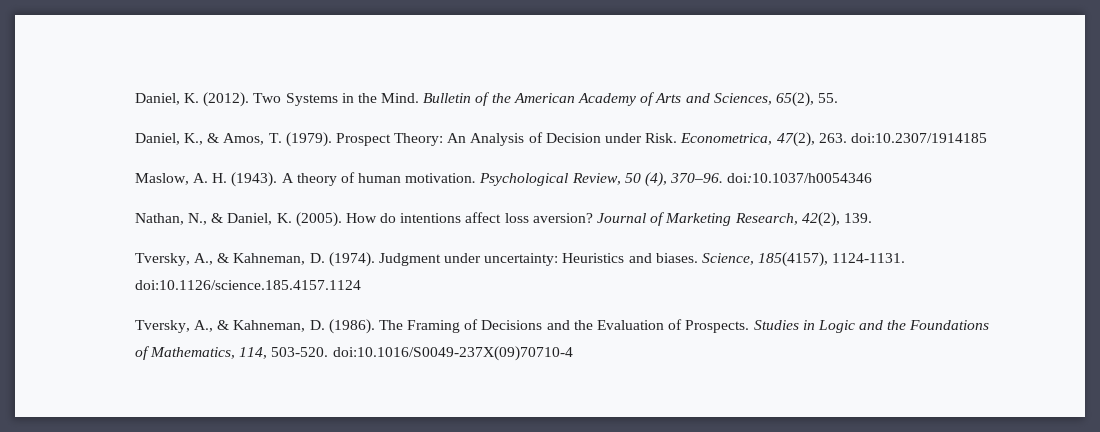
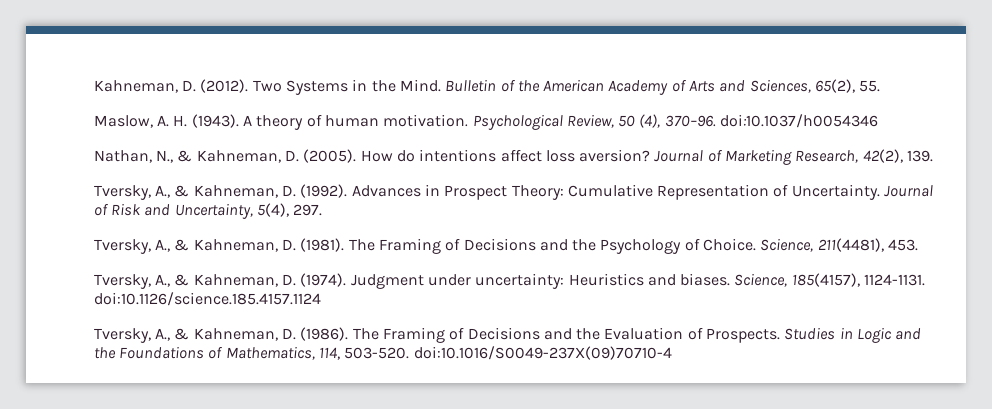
- Daniel, K. (2012).
+ Kahneman, D. (2012).
- Daniel, K., & Amos, T. (1979). Prospect Theory: An Analysis of Decision under Risk. Econometrica, 47(2), 263. doi:10.2307/1914185
- Nathan, N., & Daniel, K. (2005).
+ Nathan, N., & Kahneman, D. (2005).
+ Tversky, A., & Kahneman, D. (1992). Advances in Prospect Theory: Cumulative Representation of Uncertainty. Journal of Risk and Uncertainty, 5(4), 297.
+ Tversky, A., & Kahneman, D. (1981). The Framing of Decisions and the Psychology of Choice. Science, 211(4481), 453.

